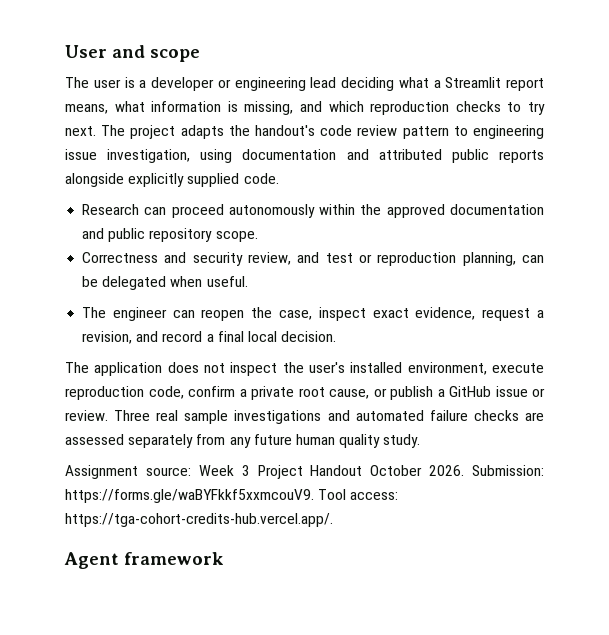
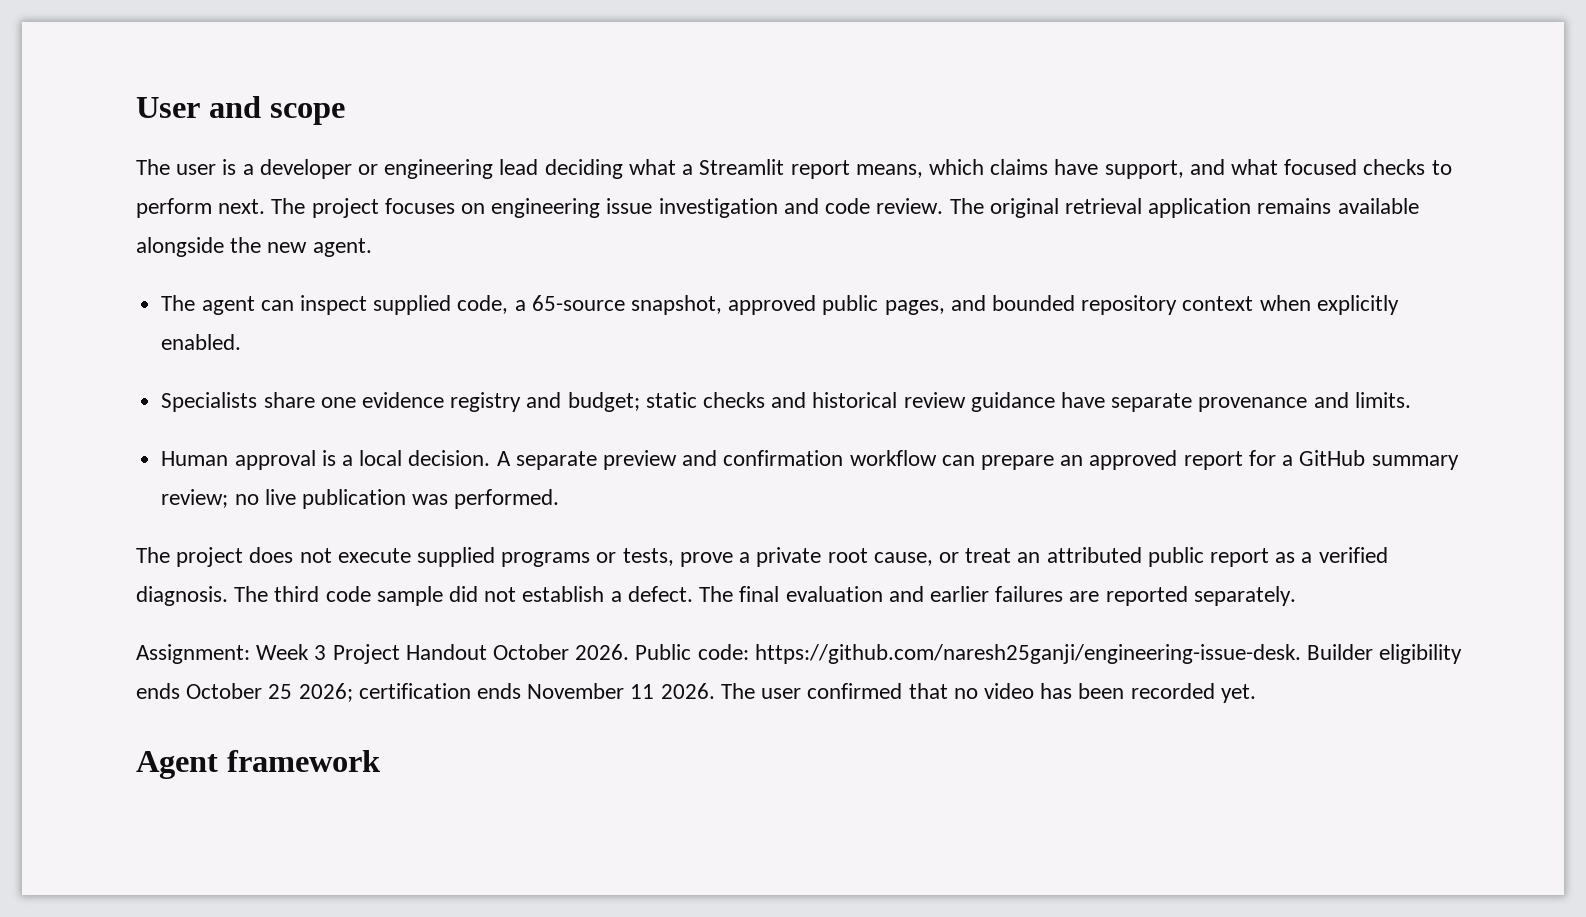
- The user is a developer or engineering lead deciding what a Streamlit report means, what information is missing, and which reproduction checks to try next.
+ The user is a developer or engineering lead deciding what a Streamlit report means, which claims have support, and what focused checks to perform next.
- The project adapts the handout's code review pattern to engineering issue investigation, using documentation and attributed public reports alongside explicitly supplied code.
- Research can proceed autonomously within the approved documentation and public repository scope.
- Correctness and security review, and test or reproduction planning, can be delegated when useful.
- The engineer can reopen the case, inspect exact evidence, request a revision, and record a final local decision.
- The application does not inspect the user's installed environment, execute reproduction code, confirm a private root cause, or publish a GitHub issue or review. Three real sample investigations and automated failure checks are assessed separately from any future human quality study.
- Assignment source: Week 3 Project Handout October 2026.
+ The project focuses on engineering issue investigation and code review. The original retrieval application remains available alongside the new agent.
+ The agent can inspect supplied code, a 65-source snapshot, approved public pages, and bounded repository context when explicitly enabled.
+ Specialists share one evidence registry and budget; static checks and historical review guidance have separate provenance and limits.
+ Human approval is a local decision. A separate preview and confirmation workflow can prepare an approved report for a GitHub summary review; no live publication was performed.
+ The project does not execute supplied programs or tests, prove a private root cause, or treat an attributed public report as a verified diagnosis. The third code sample did not establish a defect. The final evaluation and earlier failures are reported separately.
+ Assignment: Week 3 Project Handout October 2026.
- Submission: https://forms.gle/waBYFkkf5xxmcouV9. Tool access: https://tga-cohort-credits-hub.vercel.app/.
+ Public code: https://github.com/naresh25ganji/engineering-issue-desk. Builder eligibility ends October 25 2026; certification ends November 11 2026. The user confirmed that no video has been recorded yet.

